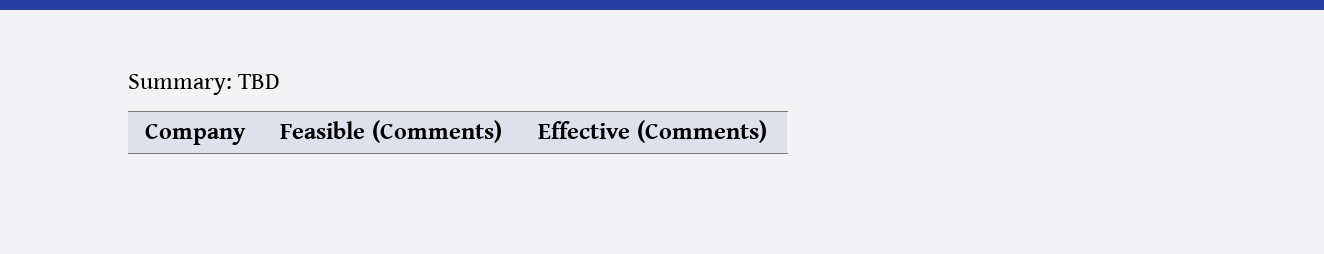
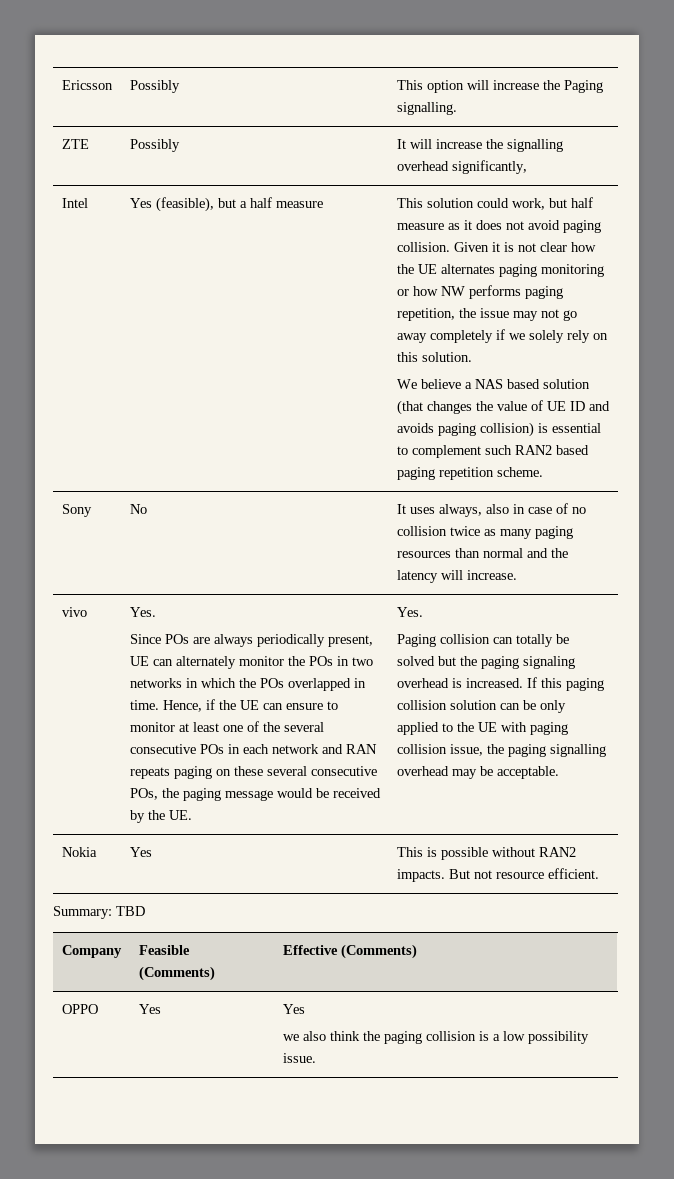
+ Ericsson | Possibly | This option will increase the Paging signalling.
+ ZTE | Possibly | It will increase the signalling overhead significantly,
+ Intel | Yes (feasible), but a half measure | This solution could work, but half measure as it does not avoid paging collision. Given it is not clear how the UE alternates paging monitoring or how NW performs paging repetition, the issue may not go away completely if we solely rely on this solution.
+ We believe a NAS based solution (that changes the value of UE ID and avoids paging collision) is essential to complement such RAN2 based paging repetition scheme.
+ Sony | No | It uses always, also in case of no collision twice as many paging resources than normal and the latency will increase.
+ vivo | Yes.
+ Since POs are always periodically present, UE can alternately monitor the POs in two networks in which the POs overlapped in time. Hence, if the UE can ensure to monitor at least one of the several consecutive POs in each network and RAN repeats paging on these several consecutive POs, the paging message would be received by the UE. | Yes.
+ Paging collision can totally be solved but the paging signaling overhead is increased. If this paging collision solution can be only applied to the UE with paging collision issue, the paging signalling overhead may be acceptable.
+ Nokia | Yes | This is possible without RAN2 impacts. But not resource efficient.
+ OPPO | Yes | Yes
+ we also think the paging collision is a low possibility issue.

